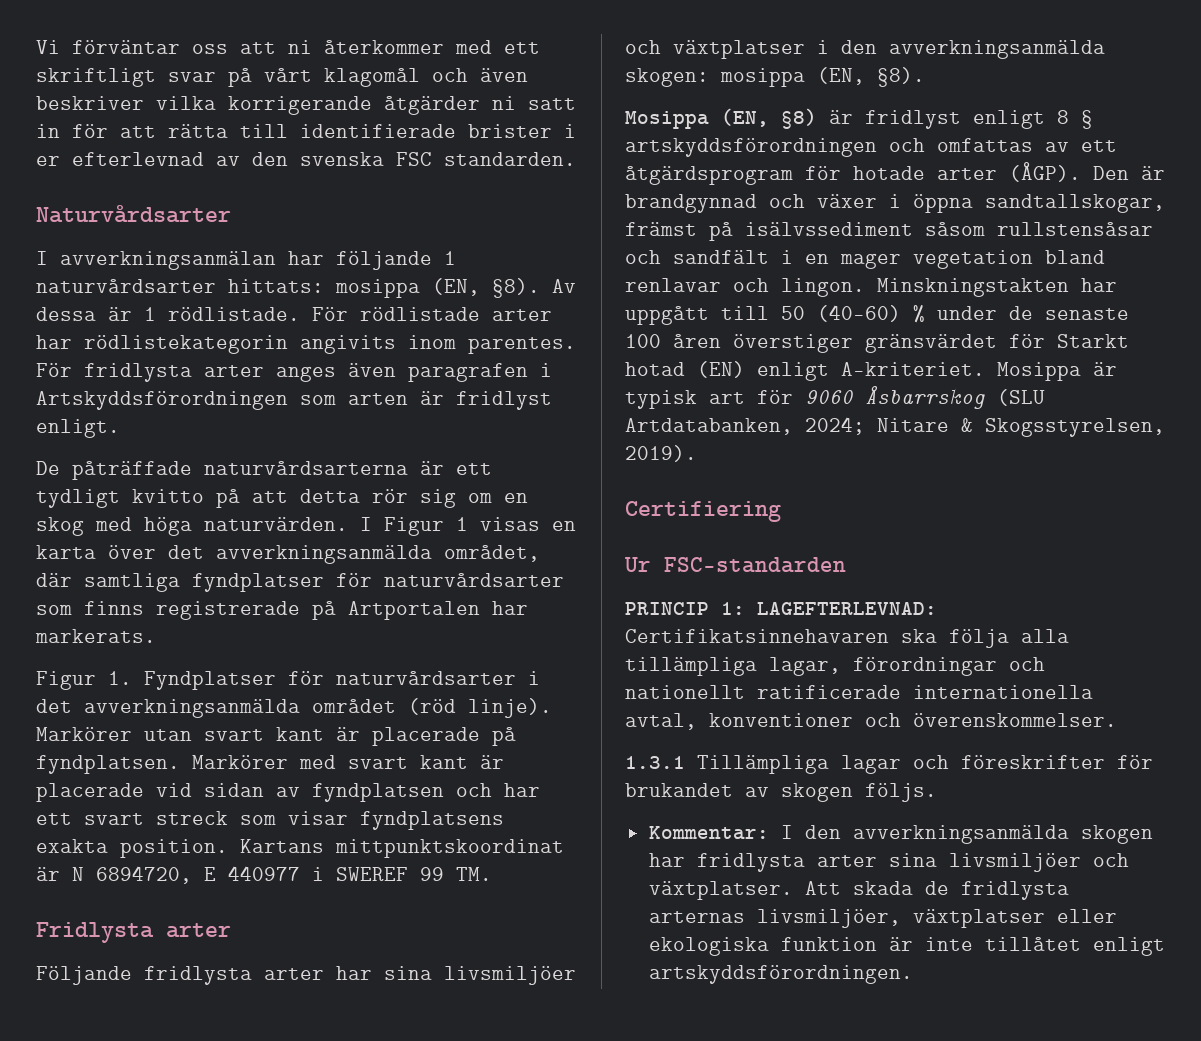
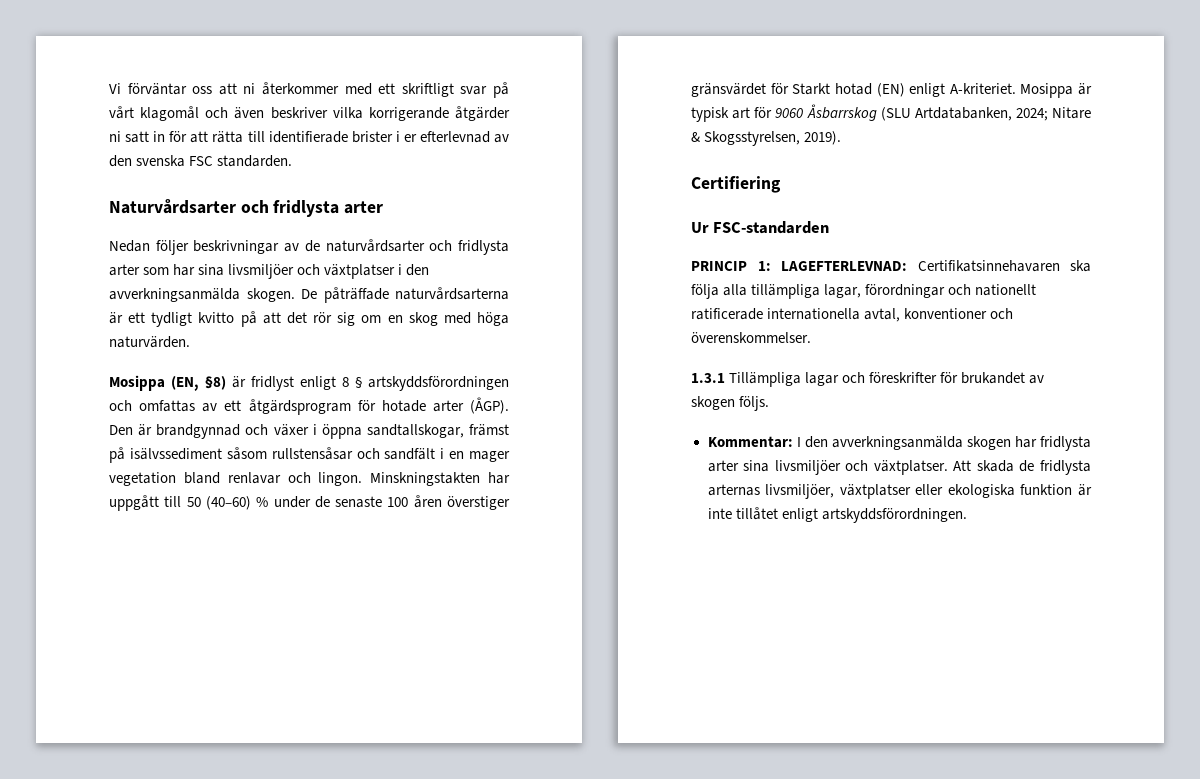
- Naturvårdsarter
- I avverkningsanmälan har följande 1 naturvårdsarter hittats: mosippa (EN, §8). Av dessa är 1 rödlistade. För rödlistade arter har rödlistekategorin angivits inom parentes. För fridlysta arter anges även paragrafen i Artskyddsförordningen som arten är fridlyst enligt.
- De påträffade naturvårdsarterna är ett tydligt kvitto på att detta rör sig om en skog med höga naturvärden. I Figur 1 visas en karta över det avverkningsanmälda området, där samtliga fyndplatser för naturvårdsarter som finns registrerade på Artportalen har markerats.
- Figur 1. Fyndplatser för naturvårdsarter i det avverkningsanmälda området (röd linje). Markörer utan svart kant är placerade på fyndplatsen. Markörer med svart kant är placerade vid sidan av fyndplatsen och har ett svart streck som visar fyndplatsens exakta position. Kartans mittpunktskoordinat är N 6894720, E 440977 i SWEREF 99 TM.
- Fridlysta arter
- Följande fridlysta arter har sina livsmiljöer och växtplatser i den avverkningsanmälda skogen: mosippa (EN, §8).
+ Naturvårdsarter och fridlysta arter
+ Nedan följer beskrivningar av de naturvårdsarter och fridlysta arter som har sina livsmiljöer och växtplatser i den avverkningsanmälda skogen. De påträffade naturvårdsarterna är ett tydligt kvitto på att det rör sig om en skog med höga naturvärden.

